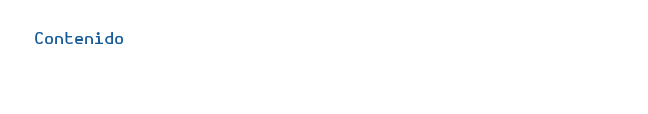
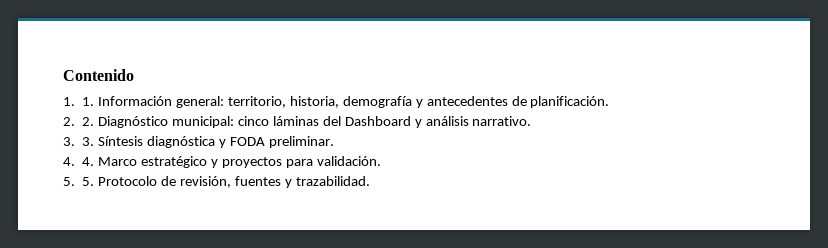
+ 1. 1. Información general: territorio, historia, demografía y antecedentes de planificación.
+ 2. 2. Diagnóstico municipal: cinco láminas del Dashboard y análisis narrativo.
+ 3. 3. Síntesis diagnóstica y FODA preliminar.
+ 4. 4. Marco estratégico y proyectos para validación.
+ 5. 5. Protocolo de revisión, fuentes y trazabilidad.

